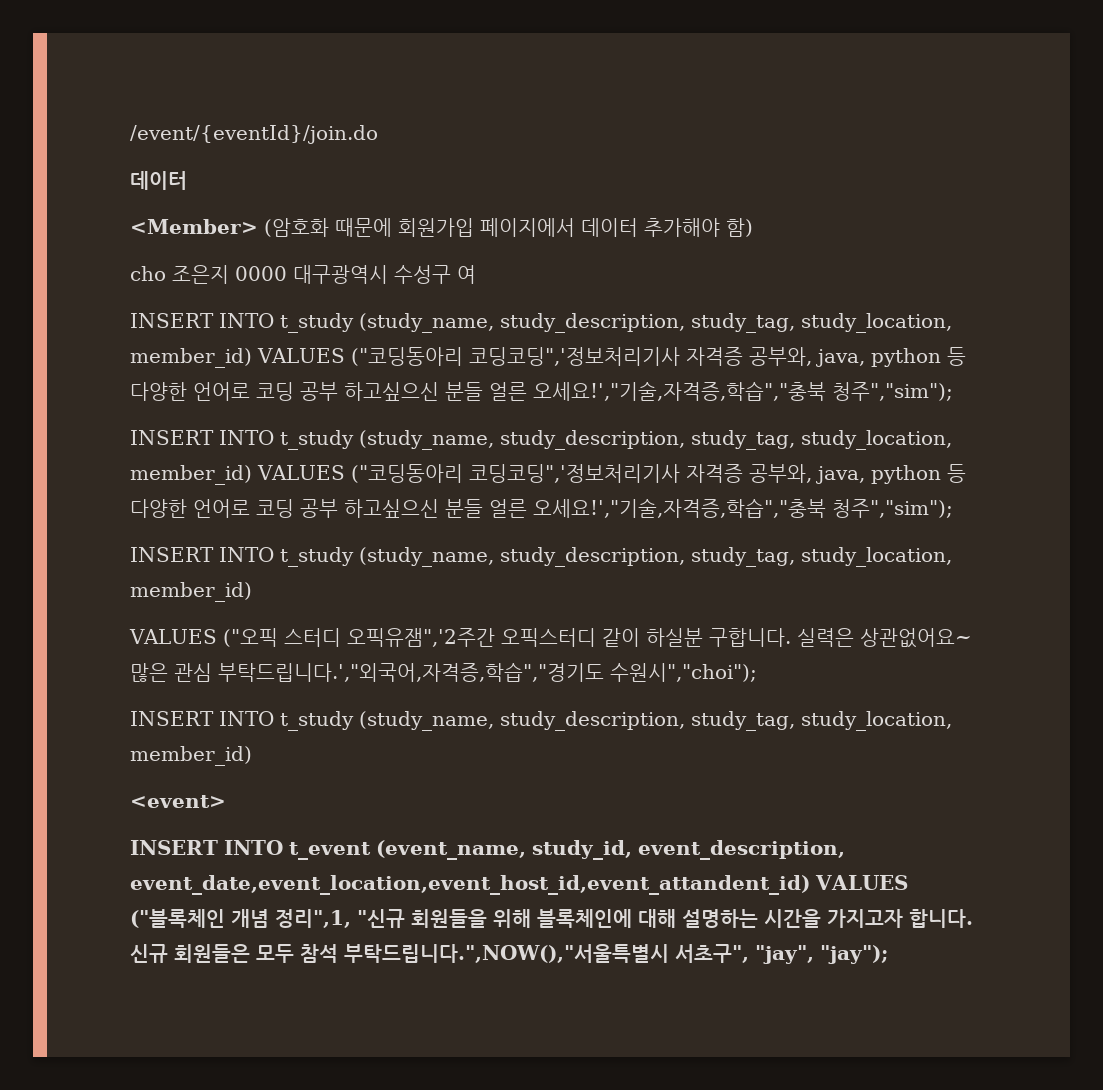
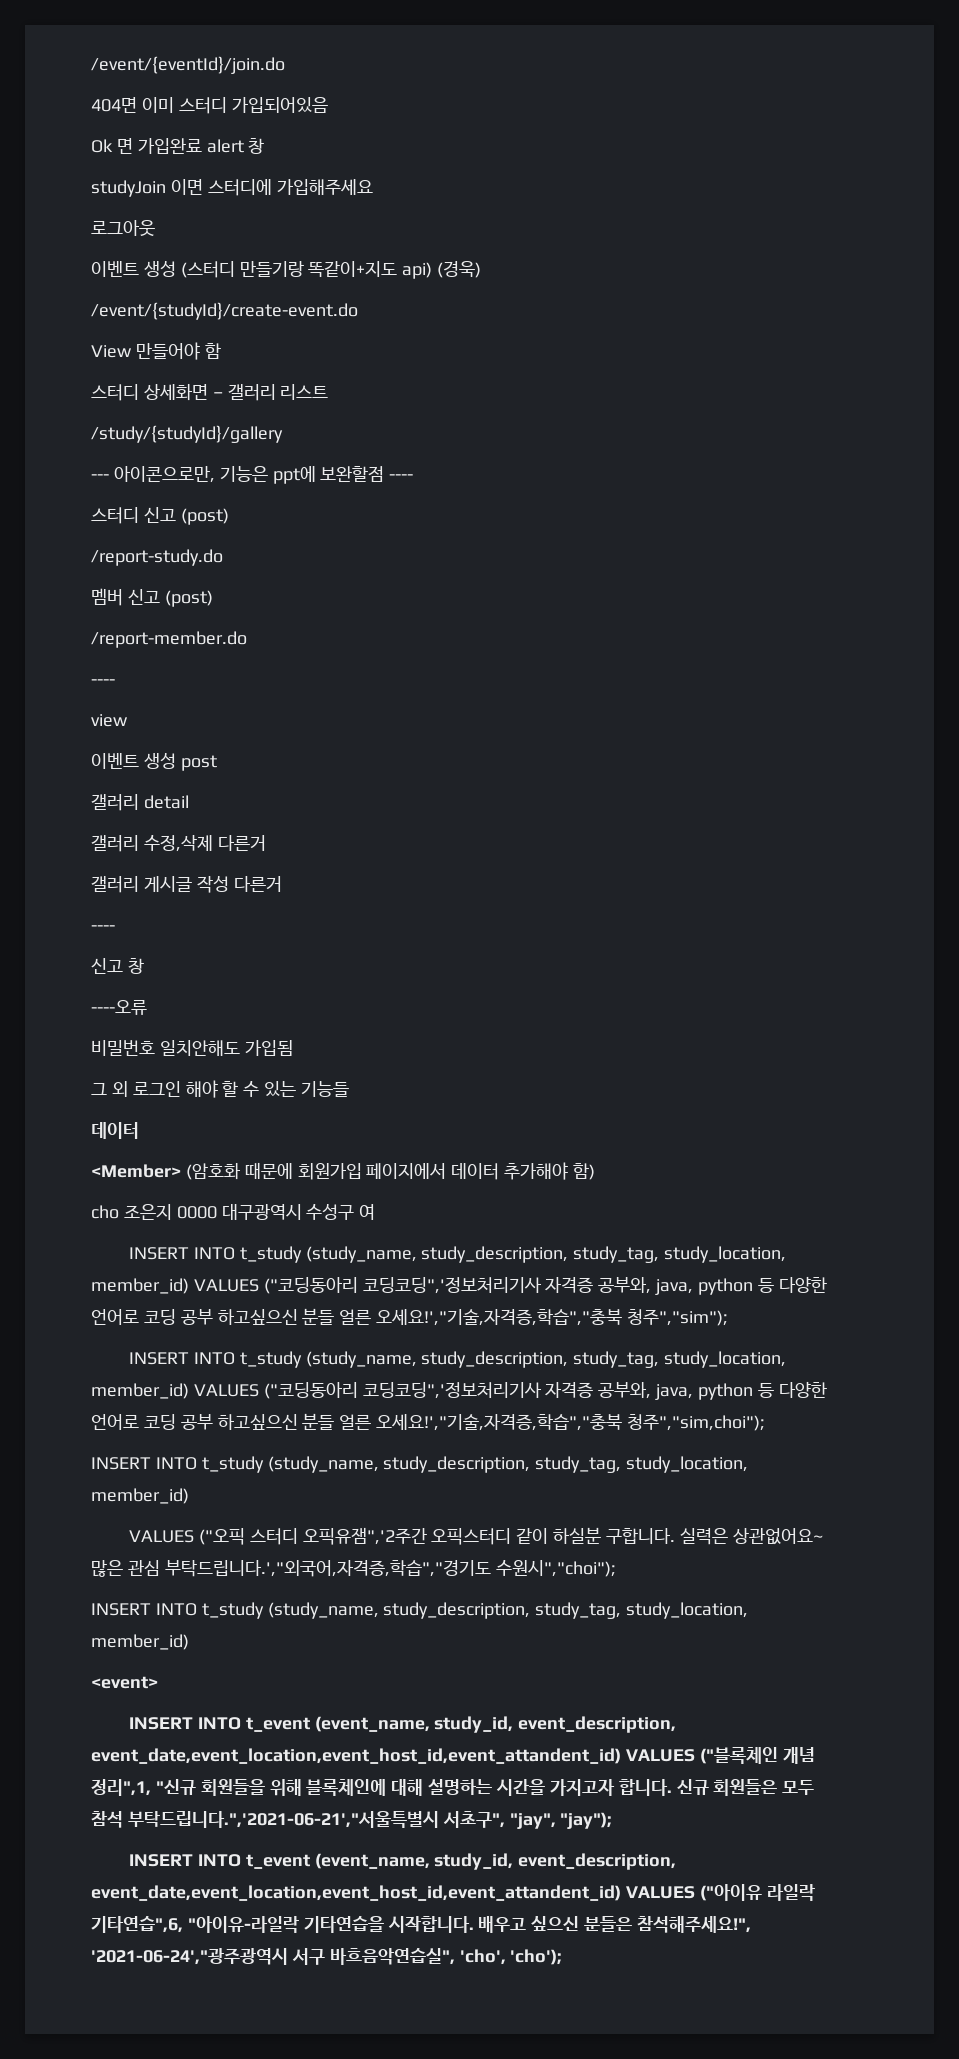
+ 404면 이미 스터디 가입되어있음
+ Ok 면 가입완료 alert 창
+ studyJoin 이면 스터디에 가입해주세요
+ 로그아웃
+ 이벤트 생성 (스터디 만들기랑 똑같이+지도 api) (경욱)
+ /event/{studyId}/create-event.do
+ View 만들어야 함
+ 스터디 상세화면 – 갤러리 리스트
+ /study/{studyId}/gallery
+ --- 아이콘으로만, 기능은 ppt에 보완할점 ----
+ 스터디 신고 (post)
+ /report-study.do
+ 멤버 신고 (post)
+ /report-member.do
+ ----
+ view
+ 이벤트 생성 post
+ 갤러리 detail
+ 갤러리 수정,삭제 다른거
+ 갤러리 게시글 작성 다른거
+ ----
+ 신고 창
+ ----오류
+ 비밀번호 일치안해도 가입됨
+ 그 외 로그인 해야 할 수 있는 기능들
  cho 조은지 0000 대구광역시 수성구 여
  INSERT INTO t_study (study_name, study_description, study_tag, study_location, member_id) VALUES ("코딩동아리 코딩코딩",'정보처리기사 자격증 공부와, java, python 등 다양한 언어로 코딩 공부 하고싶으신 분들 얼른 오세요!',"기술,자격증,학습","충북 청주","sim");
- INSERT INTO t_study (study_name, study_description, study_tag, study_location, member_id) VALUES ("코딩동아리 코딩코딩",'정보처리기사 자격증 공부와, java, python 등 다양한 언어로 코딩 공부 하고싶으신 분들 얼른 오세요!',"기술,자격증,학습","충북 청주","sim");
+ INSERT INTO t_study (study_name, study_description, study_tag, study_location, member_id) VALUES ("코딩동아리 코딩코딩",'정보처리기사 자격증 공부와, java, python 등 다양한 언어로 코딩 공부 하고싶으신 분들 얼른 오세요!',"기술,자격증,학습","충북 청주","sim,choi");
- 신규 회원들은 모두 참석 부탁드립니다.",NOW(),"서울특별시 서초구", "jay", "jay");
+ 신규 회원들은 모두 참석 부탁드립니다.",'2021-06-21',"서울특별시 서초구", "jay", "jay");
+ INSERT INTO t_event (event_name, study_id, event_description, event_date,event_location,event_host_id,event_attandent_id) VALUES ("아이유 라일락 기타연습",6, "아이유-라일락 기타연습을 시작합니다. 배우고 싶으신 분들은 참석해주세요!", '2021-06-24',"광주광역시 서구 바흐음악연습실", 'cho', 'cho');

